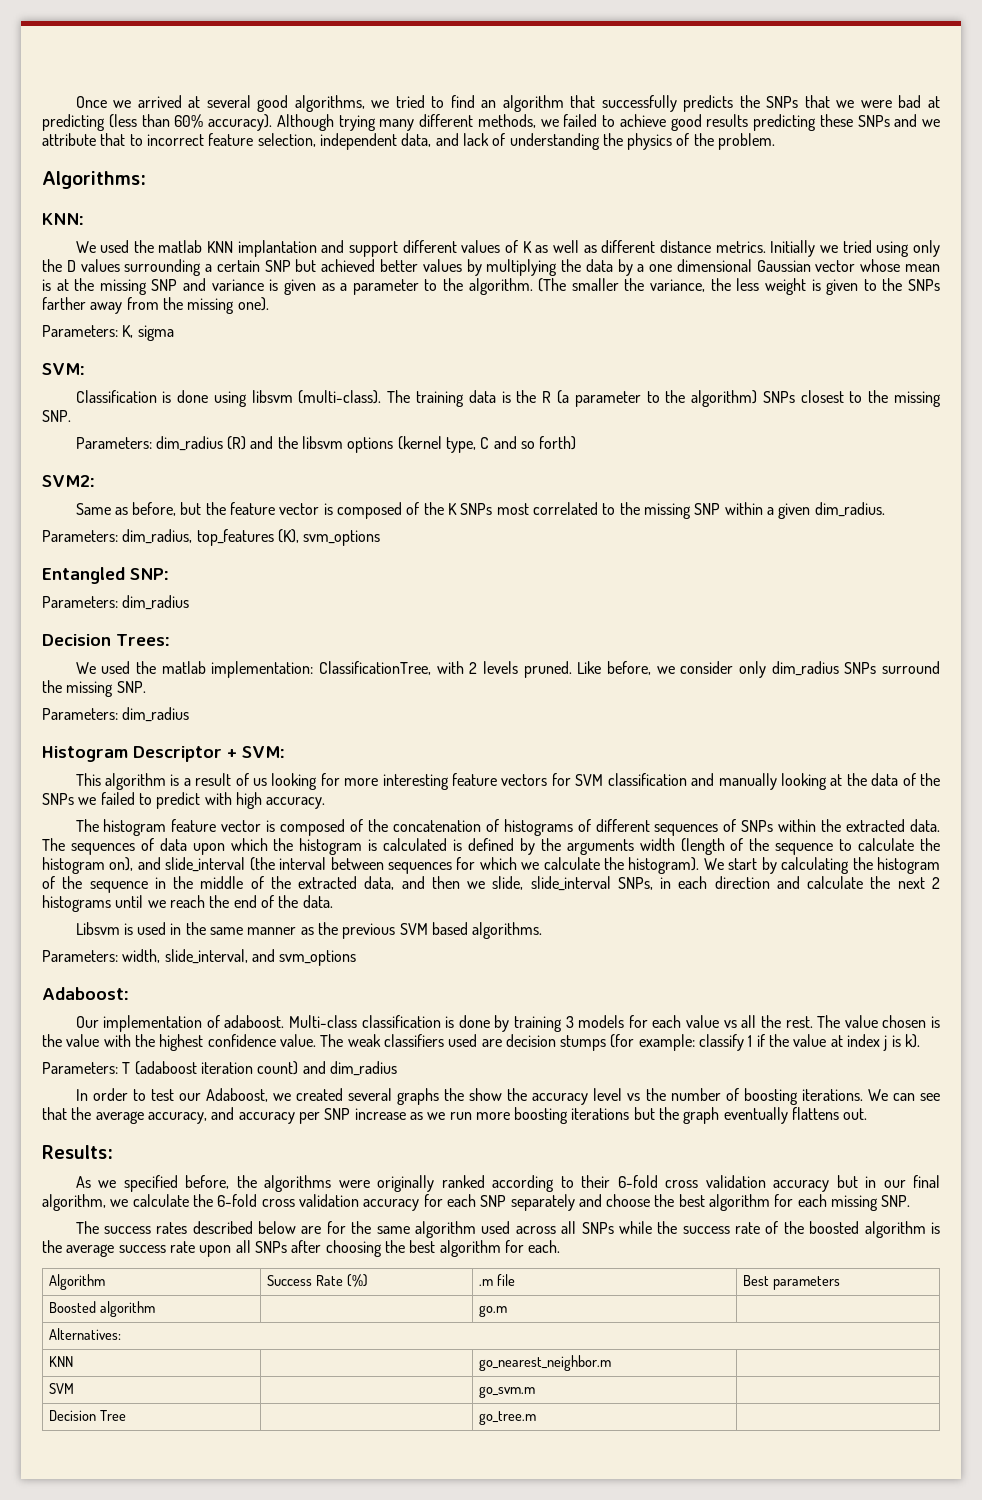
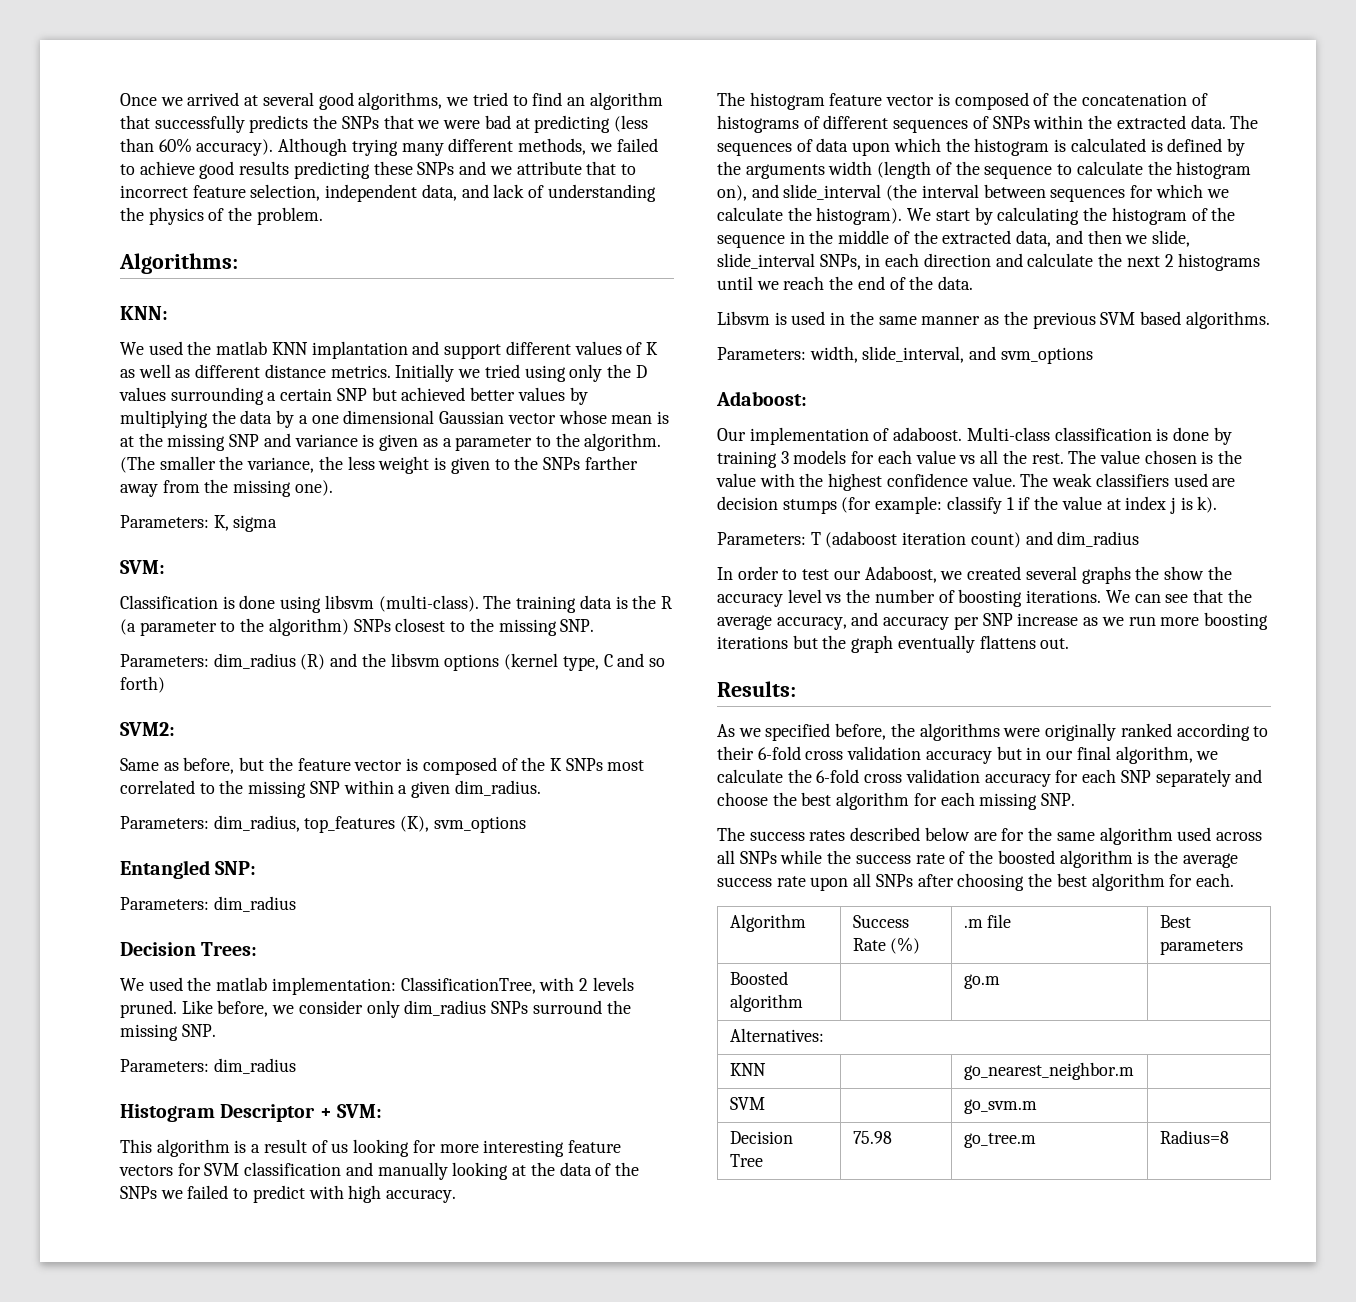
- Decision Tree | | go_tree.m |
+ Decision Tree | 75.98 | go_tree.m | Radius=8

